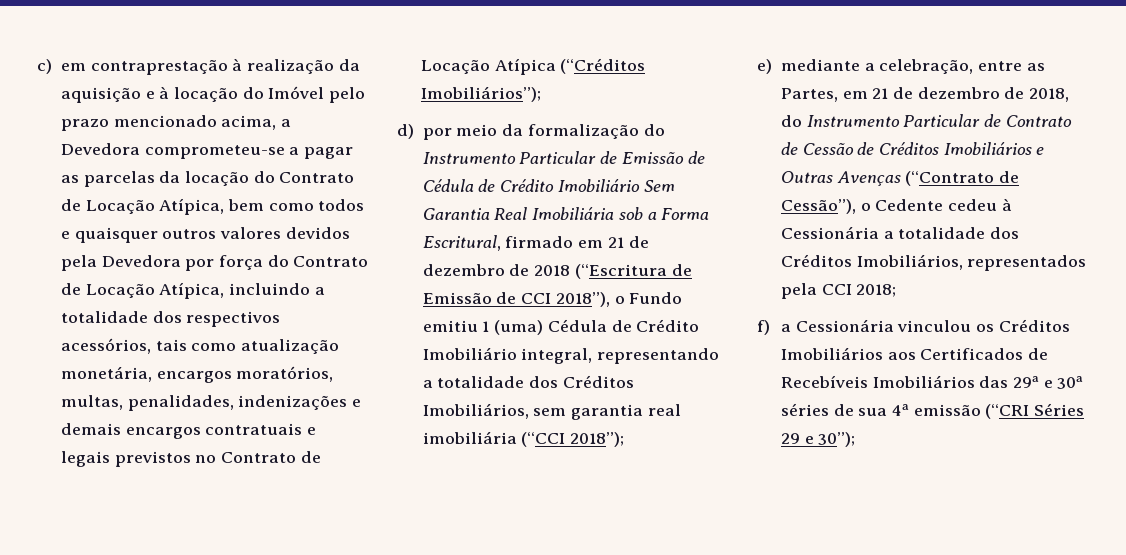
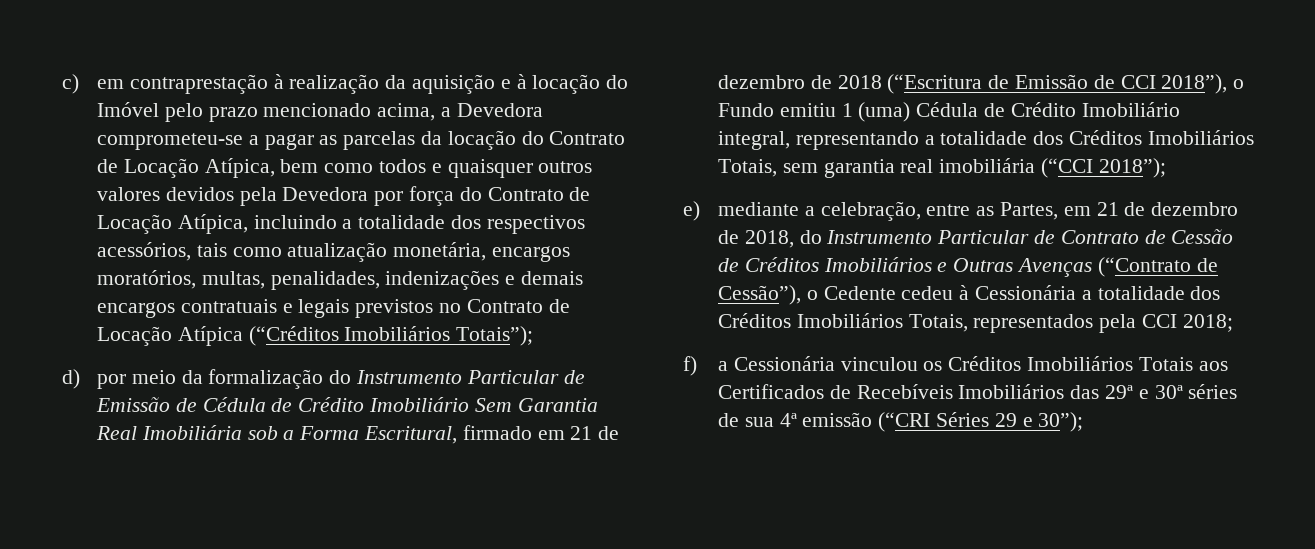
- c) em contraprestação à realização da aquisição e à locação do Imóvel pelo prazo mencionado acima, a Devedora comprometeu-se a pagar as parcelas da locação do Contrato de Locação Atípica, bem como todos e quaisquer outros valores devidos pela Devedora por força do Contrato de Locação Atípica, incluindo a totalidade dos respectivos acessórios, tais como atualização monetária, encargos moratórios, multas, penalidades, indenizações e demais encargos contratuais e legais previstos no Contrato de Locação Atípica (“Créditos Imobiliários”);
+ c) em contraprestação à realização da aquisição e à locação do Imóvel pelo prazo mencionado acima, a Devedora comprometeu-se a pagar as parcelas da locação do Contrato de Locação Atípica, bem como todos e quaisquer outros valores devidos pela Devedora por força do Contrato de Locação Atípica, incluindo a totalidade dos respectivos acessórios, tais como atualização monetária, encargos moratórios, multas, penalidades, indenizações e demais encargos contratuais e legais previstos no Contrato de Locação Atípica (“Créditos Imobiliários Totais”);
- d) por meio da formalização do Instrumento Particular de Emissão de Cédula de Crédito Imobiliário Sem Garantia Real Imobiliária sob a Forma Escritural, firmado em 21 de dezembro de 2018 (“Escritura de Emissão de CCI 2018”), o Fundo emitiu 1 (uma) Cédula de Crédito Imobiliário integral, representando a totalidade dos Créditos Imobiliários, sem garantia real imobiliária (“CCI 2018”);
+ d) por meio da formalização do Instrumento Particular de Emissão de Cédula de Crédito Imobiliário Sem Garantia Real Imobiliária sob a Forma Escritural, firmado em 21 de dezembro de 2018 (“Escritura de Emissão de CCI 2018”), o Fundo emitiu 1 (uma) Cédula de Crédito Imobiliário integral, representando a totalidade dos Créditos Imobiliários Totais, sem garantia real imobiliária (“CCI 2018”);
- e) mediante a celebração, entre as Partes, em 21 de dezembro de 2018, do Instrumento Particular de Contrato de Cessão de Créditos Imobiliários e Outras Avenças (“Contrato de Cessão”), o Cedente cedeu à Cessionária a totalidade dos Créditos Imobiliários, representados pela CCI 2018;
+ e) mediante a celebração, entre as Partes, em 21 de dezembro de 2018, do Instrumento Particular de Contrato de Cessão de Créditos Imobiliários e Outras Avenças (“Contrato de Cessão”), o Cedente cedeu à Cessionária a totalidade dos Créditos Imobiliários Totais, representados pela CCI 2018;
- f) a Cessionária vinculou os Créditos Imobiliários aos Certificados de Recebíveis Imobiliários das 29ª e 30ª séries de sua 4ª emissão (“CRI Séries 29 e 30”);
+ f) a Cessionária vinculou os Créditos Imobiliários Totais aos Certificados de Recebíveis Imobiliários das 29ª e 30ª séries de sua 4ª emissão (“CRI Séries 29 e 30”);

